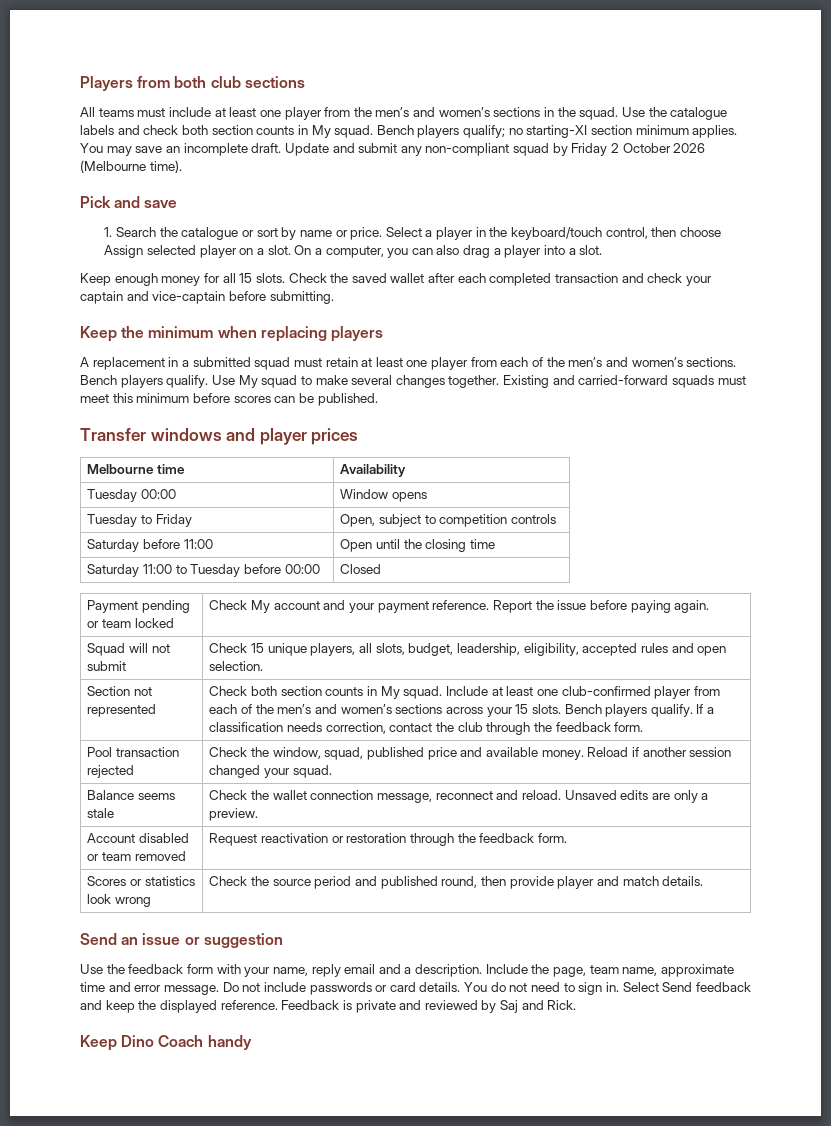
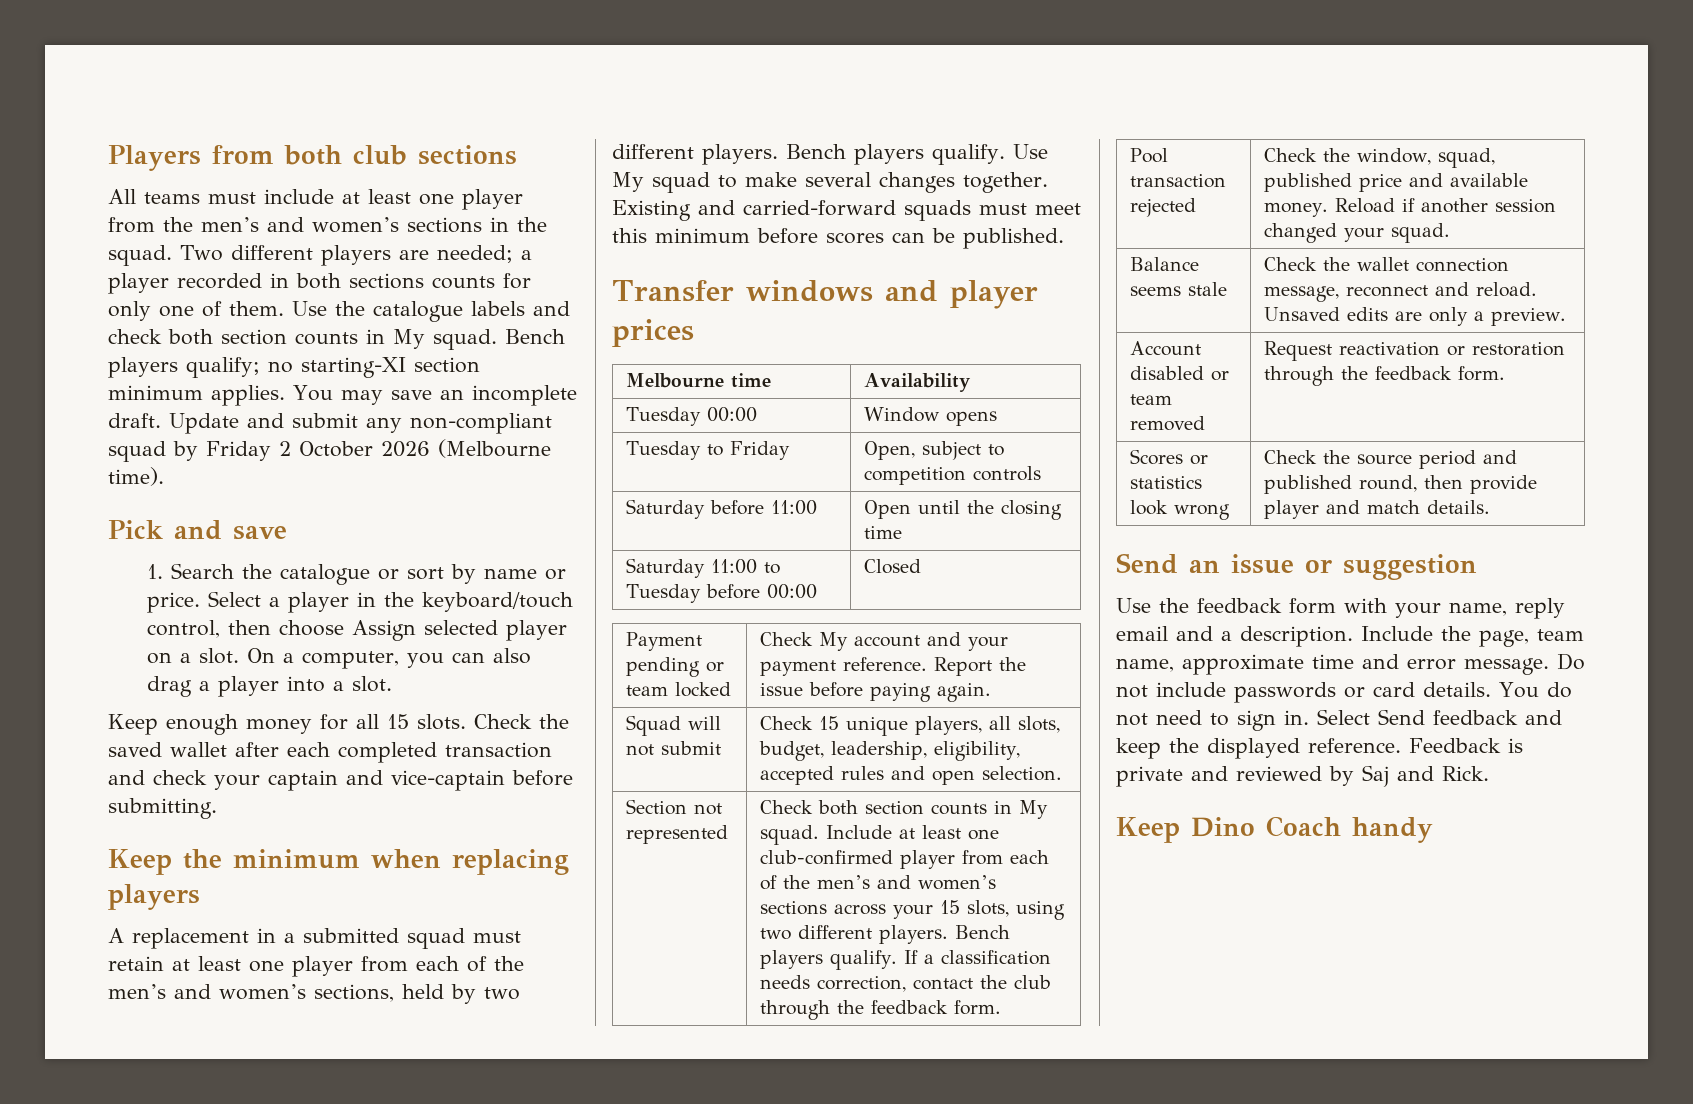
+ Two different players are needed; a player recorded in both sections counts for only one of them.
- A replacement in a submitted squad must retain at least one player from each of the men’s and women’s sections.
+ A replacement in a submitted squad must retain at least one player from each of the men’s and women’s sections, held by two different players.
- Include at least one club-confirmed player from each of the men’s and women’s sections across your 15 slots.
+ Include at least one club-confirmed player from each of the men’s and women’s sections across your 15 slots, using two different players.

